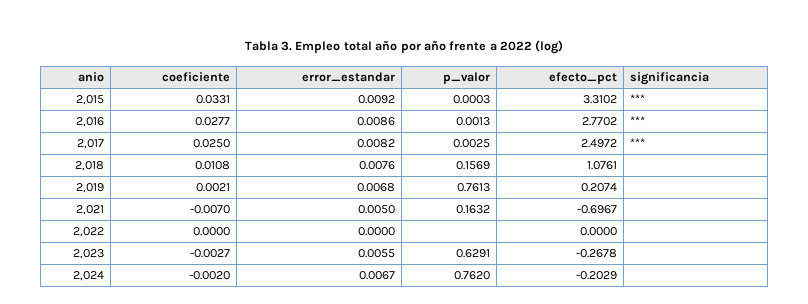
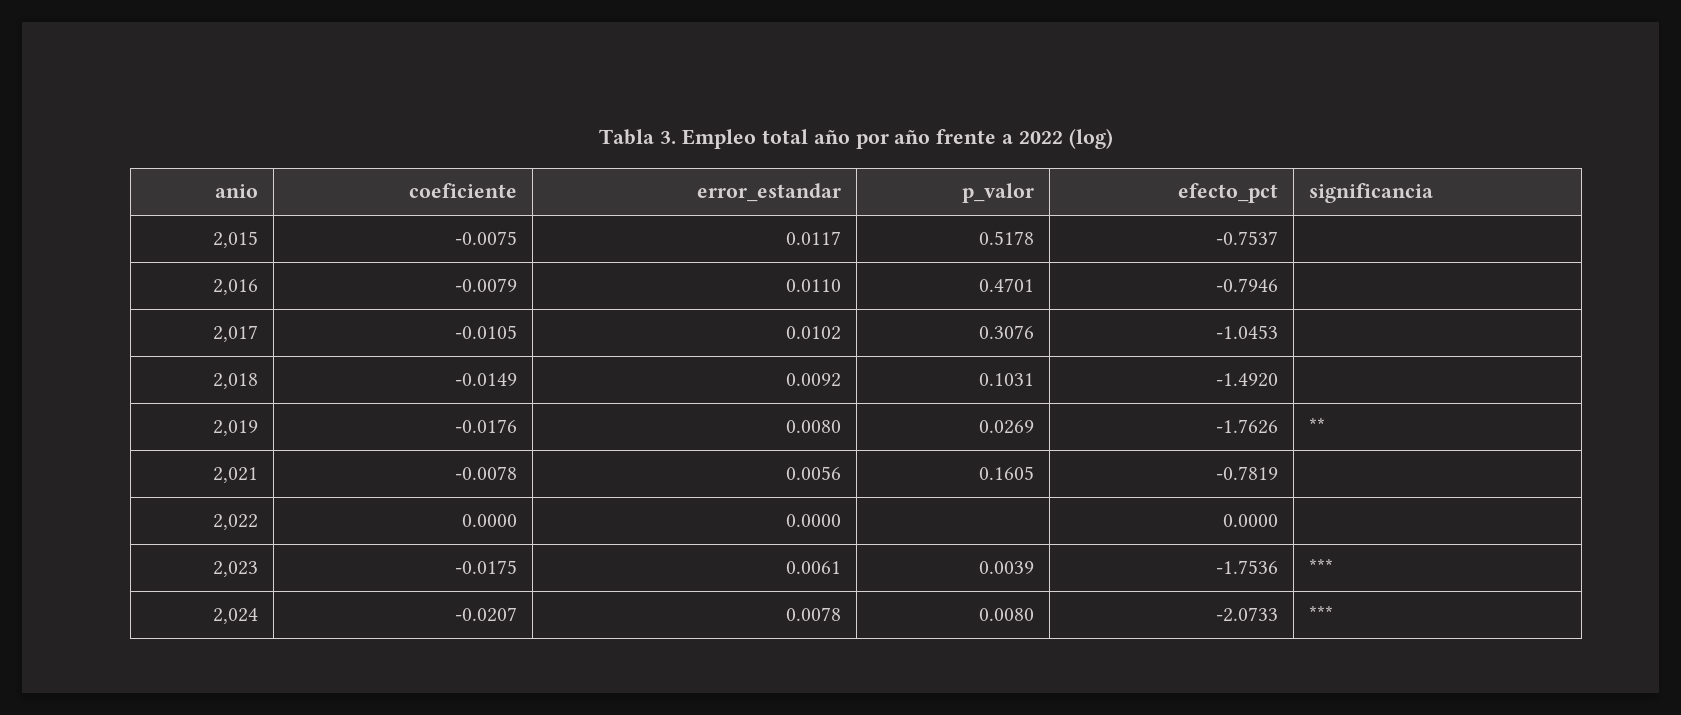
- 2,015 | 0.0331 | 0.0092 | 0.0003 | 3.3102 | ***
- 2,016 | 0.0277 | 0.0086 | 0.0013 | 2.7702 | ***
- 2,017 | 0.0250 | 0.0082 | 0.0025 | 2.4972 | ***
- 2,018 | 0.0108 | 0.0076 | 0.1569 | 1.0761 |
- 2,019 | 0.0021 | 0.0068 | 0.7613 | 0.2074 |
- 2,021 | -0.0070 | 0.0050 | 0.1632 | -0.6967 |
+ 2,015 | -0.0075 | 0.0117 | 0.5178 | -0.7537 |
+ 2,016 | -0.0079 | 0.0110 | 0.4701 | -0.7946 |
+ 2,017 | -0.0105 | 0.0102 | 0.3076 | -1.0453 |
+ 2,018 | -0.0149 | 0.0092 | 0.1031 | -1.4920 |
+ 2,019 | -0.0176 | 0.0080 | 0.0269 | -1.7626 | **
+ 2,021 | -0.0078 | 0.0056 | 0.1605 | -0.7819 |
- 2,023 | -0.0027 | 0.0055 | 0.6291 | -0.2678 |
- 2,024 | -0.0020 | 0.0067 | 0.7620 | -0.2029 |
+ 2,023 | -0.0175 | 0.0061 | 0.0039 | -1.7536 | ***
+ 2,024 | -0.0207 | 0.0078 | 0.0080 | -2.0733 | ***

